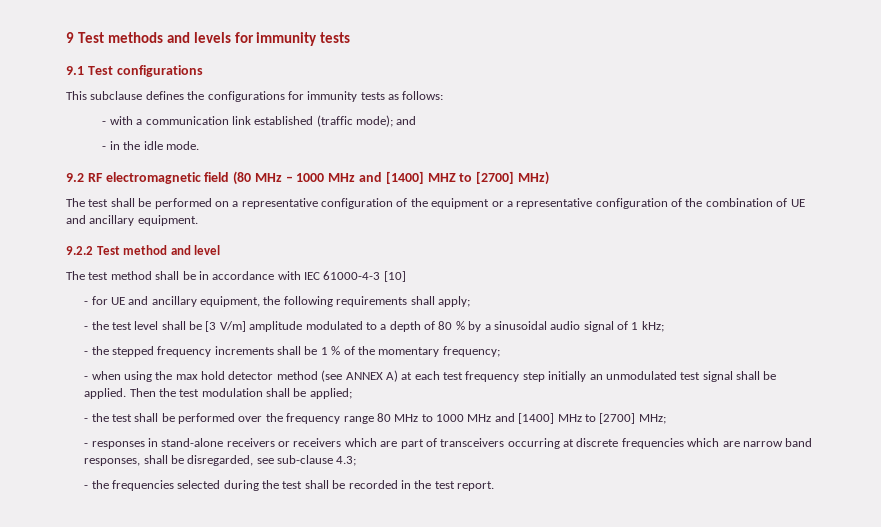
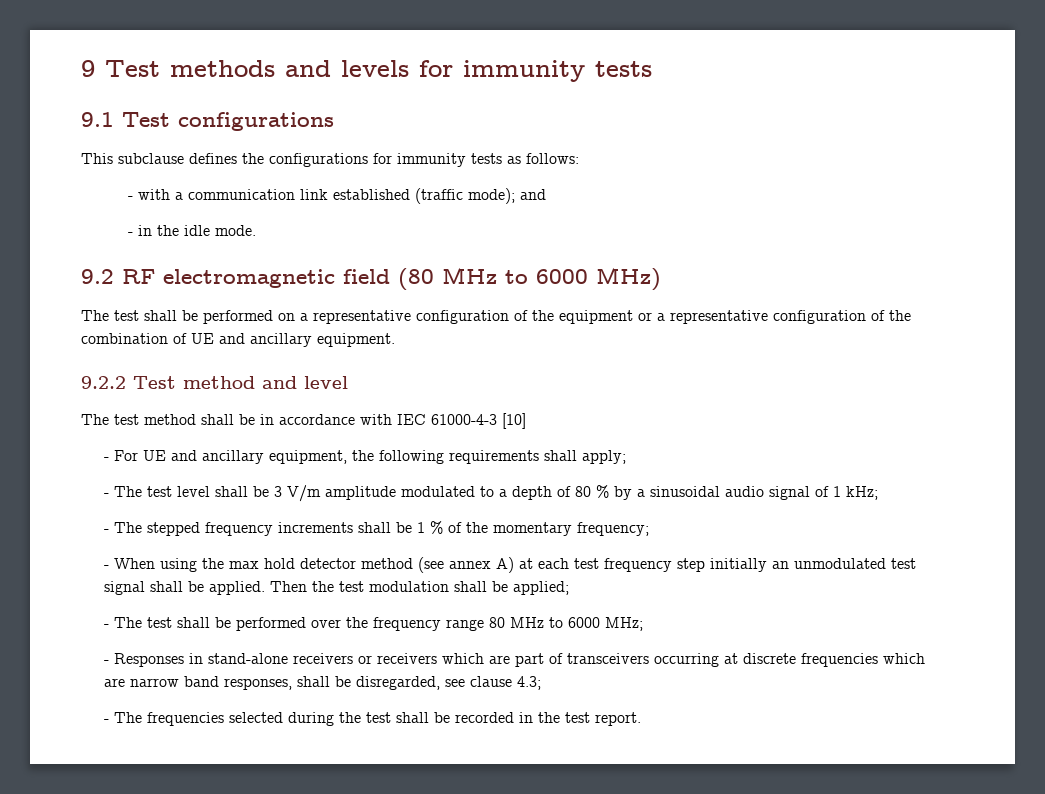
- 9.2 RF electromagnetic field (80 MHz – 1000 MHz and [1400] MHZ to [2700] MHz)
+ 9.2 RF electromagnetic field (80 MHz to 6000 MHz)
- - for UE and ancillary equipment, the following requirements shall apply;
+ - For UE and ancillary equipment, the following requirements shall apply;
- - the test level shall be [3 V/m] amplitude modulated to a depth of 80 % by a sinusoidal audio signal of 1 kHz;
+ - The test level shall be 3 V/m amplitude modulated to a depth of 80 % by a sinusoidal audio signal of 1 kHz;
- - the stepped frequency increments shall be 1 % of the momentary frequency;
+ - The stepped frequency increments shall be 1 % of the momentary frequency;
- - when using the max hold detector method (see ANNEX A) at each test frequency step initially an unmodulated test signal shall be applied.
+ - When using the max hold detector method (see annex A) at each test frequency step initially an unmodulated test signal shall be applied.
- - the test shall be performed over the frequency range 80 MHz to 1000 MHz and [1400] MHz to [2700] MHz;
+ - The test shall be performed over the frequency range 80 MHz to 6000 MHz;
- - responses in stand-alone receivers or receivers which are part of transceivers occurring at discrete frequencies which are narrow band responses, shall be disregarded, see sub-clause 4.3;
+ - Responses in stand-alone receivers or receivers which are part of transceivers occurring at discrete frequencies which are narrow band responses, shall be disregarded, see clause 4.3;
- - the frequencies selected during the test shall be recorded in the test report.
+ - The frequencies selected during the test shall be recorded in the test report.

